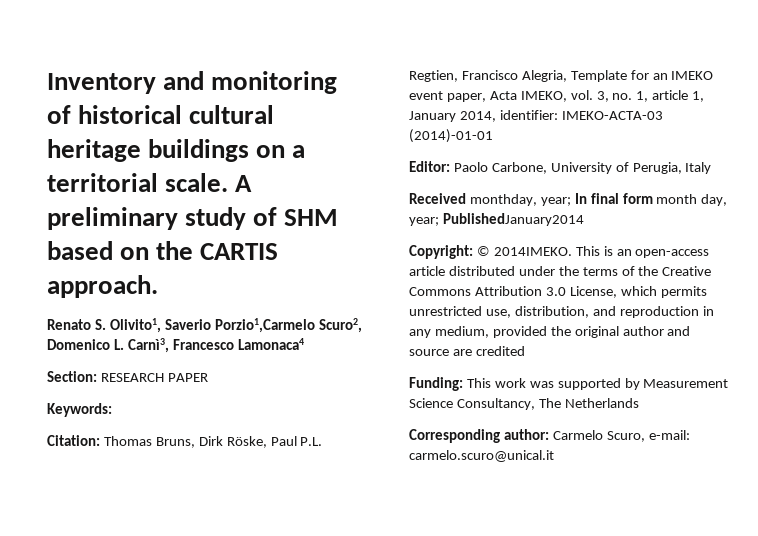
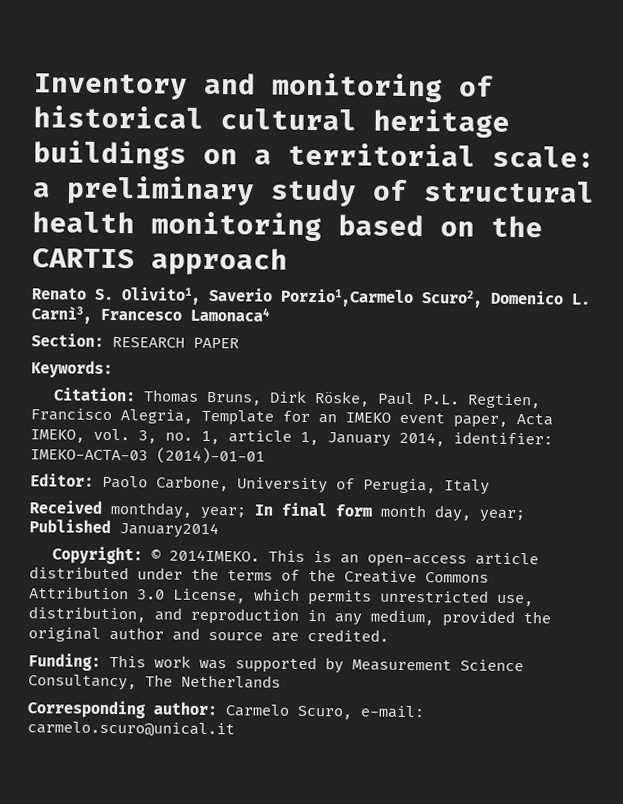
- Inventory and monitoring of historical cultural heritage buildings on a territorial scale. A preliminary study of SHM based on the CARTIS approach.
+ Inventory and monitoring of historical cultural heritage buildings on a territorial scale: a preliminary study of structural health monitoring based on the CARTIS approach
- Received monthday, year; In final form month day, year; PublishedJanuary2014
+ Received monthday, year; In final form month day, year; Published January2014
- This is an open-access article distributed under the terms of the Creative Commons Attribution 3.0 License, which permits unrestricted use, distribution, and reproduction in any medium, provided the original author and source are credited
+ This is an open-access article distributed under the terms of the Creative Commons Attribution 3.0 License, which permits unrestricted use, distribution, and reproduction in any medium, provided the original author and source are credited.

